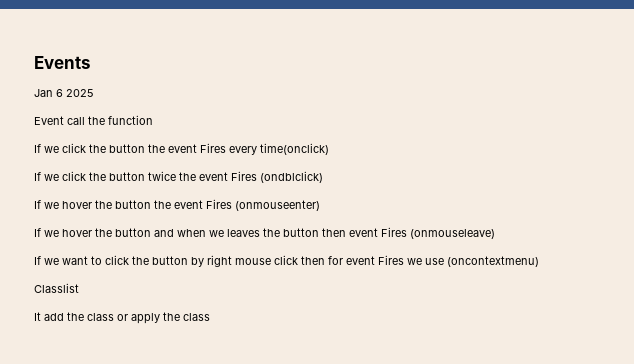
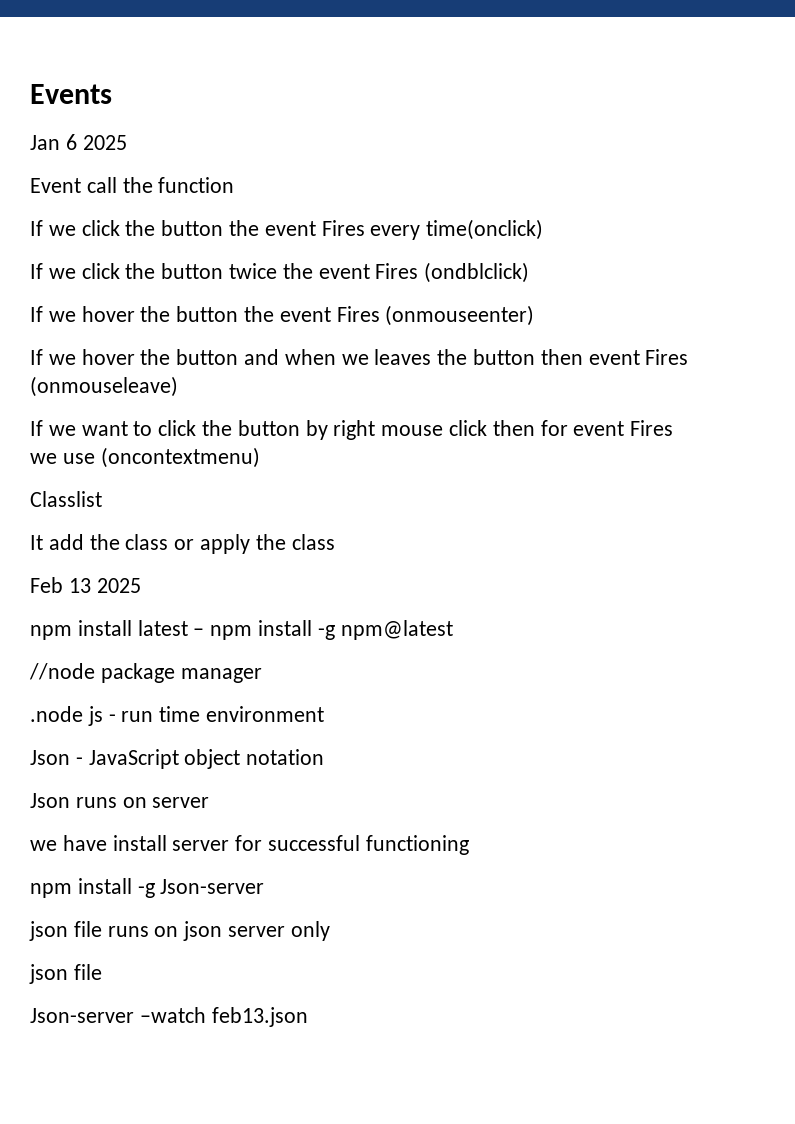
+ Feb 13 2025
+ npm install latest – npm install -g npm@latest
+ //node package manager
+ .node js - run time environment
+ Json - JavaScript object notation
+ Json runs on server
+ we have install server for successful functioning
+ npm install -g Json-server
+ json file runs on json server only
+ json file
+ Json-server –watch feb13.json

